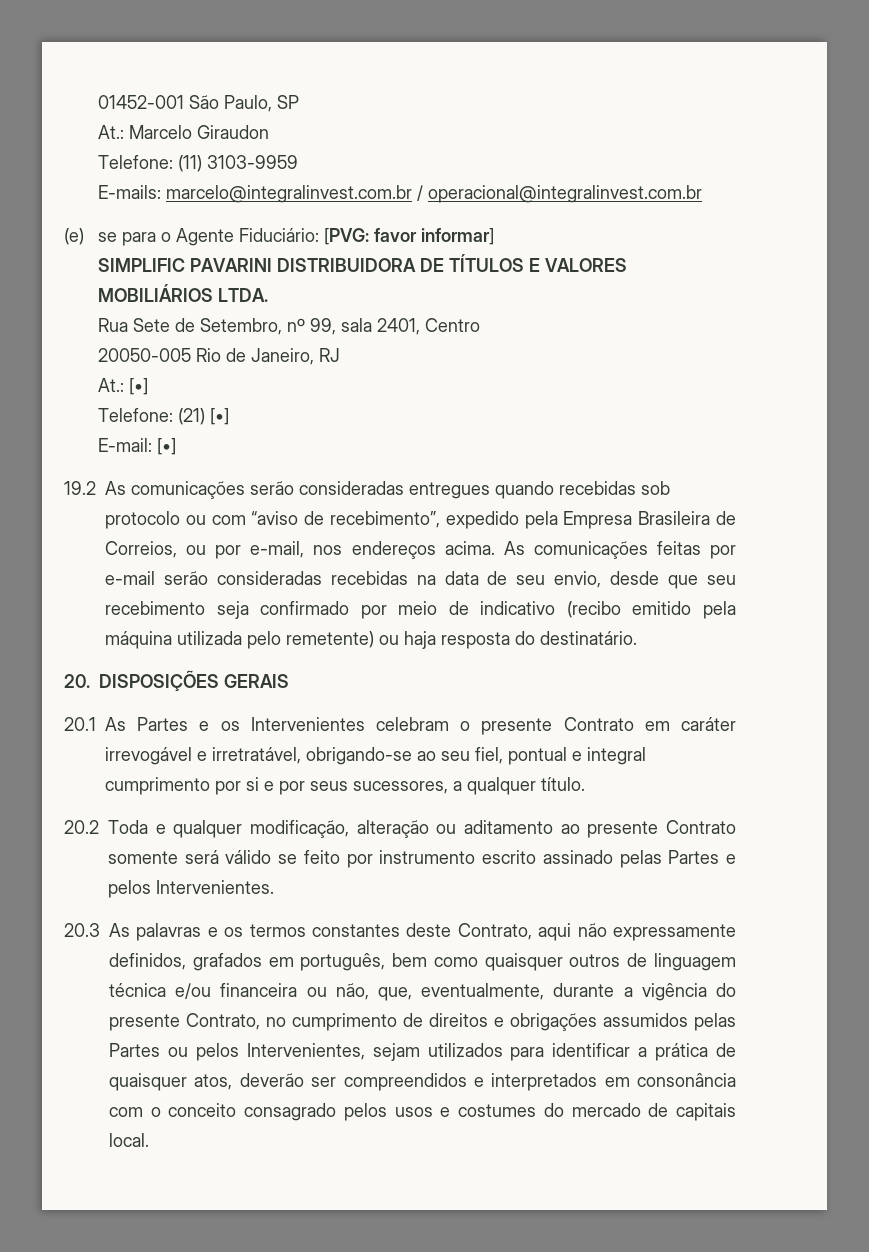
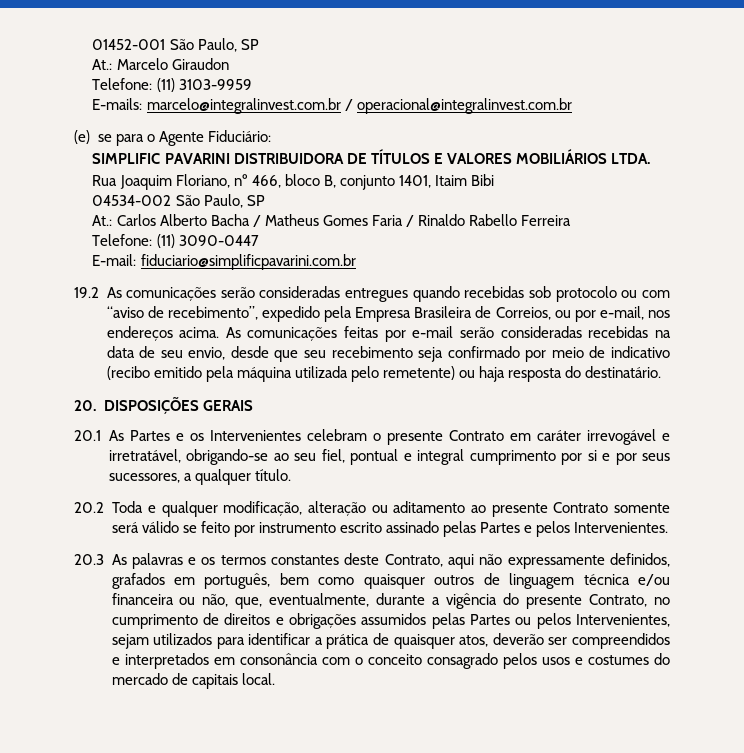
- (e) se para o Agente Fiduciário: [PVG: favor informar]
+ (e) se para o Agente Fiduciário:
- Rua Sete de Setembro, nº 99, sala 2401, Centro
- 20050-005 Rio de Janeiro, RJ
- At.: [•]
- Telefone: (21) [•]
+ Rua Joaquim Floriano, nº 466, bloco B, conjunto 1401, Itaim Bibi
+ 04534-002 São Paulo, SP
+ At.: Carlos Alberto Bacha / Matheus Gomes Faria / Rinaldo Rabello Ferreira
+ Telefone: (11) 3090-0447
- E-mail: [•]
+ E-mail: fiduciario@simplificpavarini.com.br

